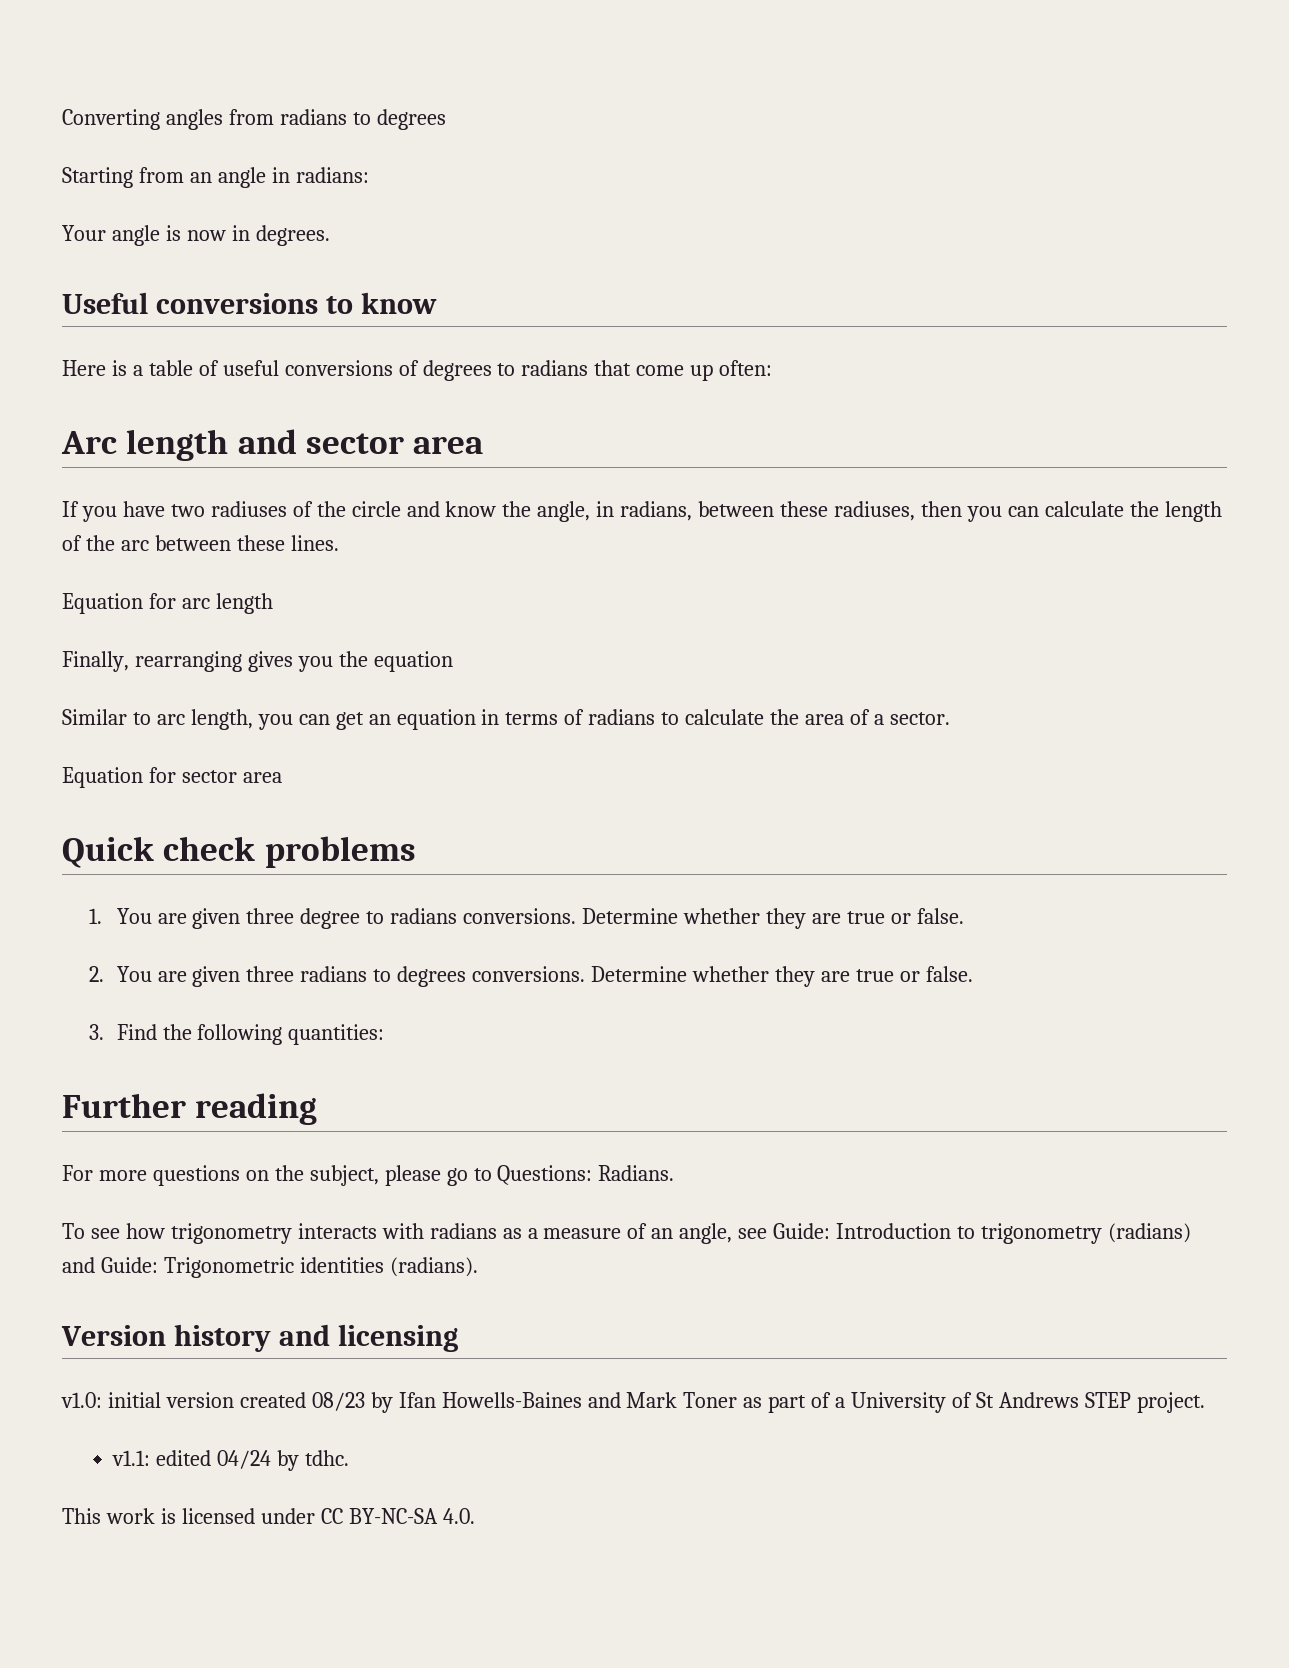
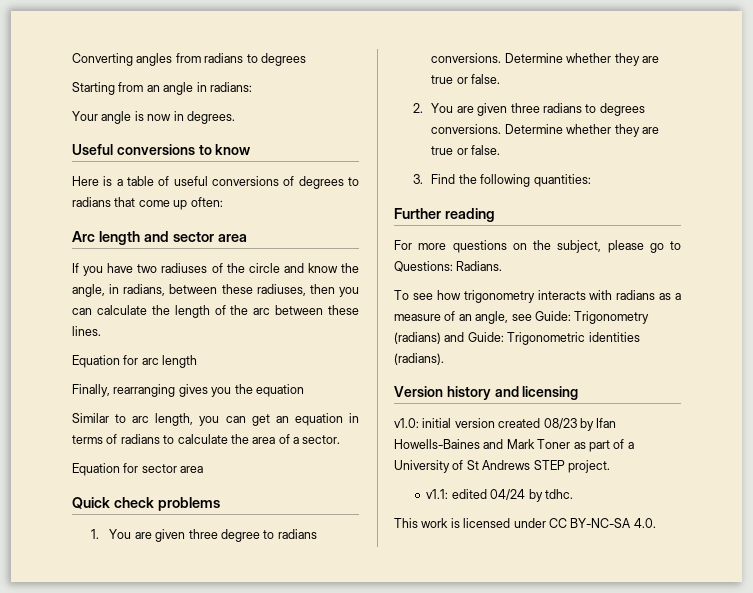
- To see how trigonometry interacts with radians as a measure of an angle, see Guide: Introduction to trigonometry (radians) and Guide: Trigonometric identities (radians).
+ To see how trigonometry interacts with radians as a measure of an angle, see Guide: Trigonometry (radians) and Guide: Trigonometric identities (radians).

